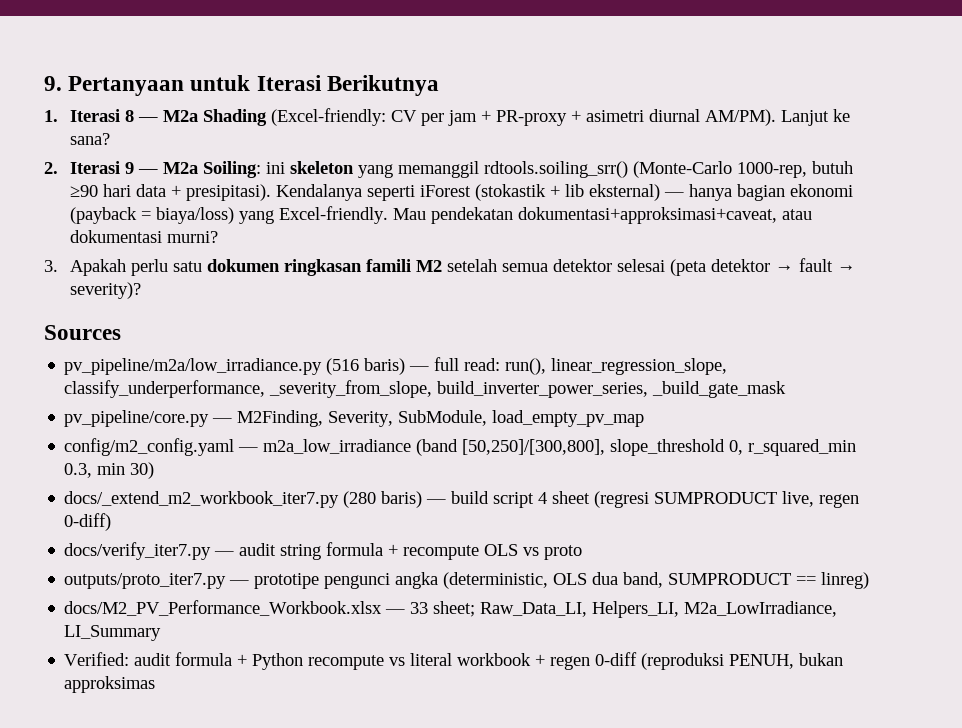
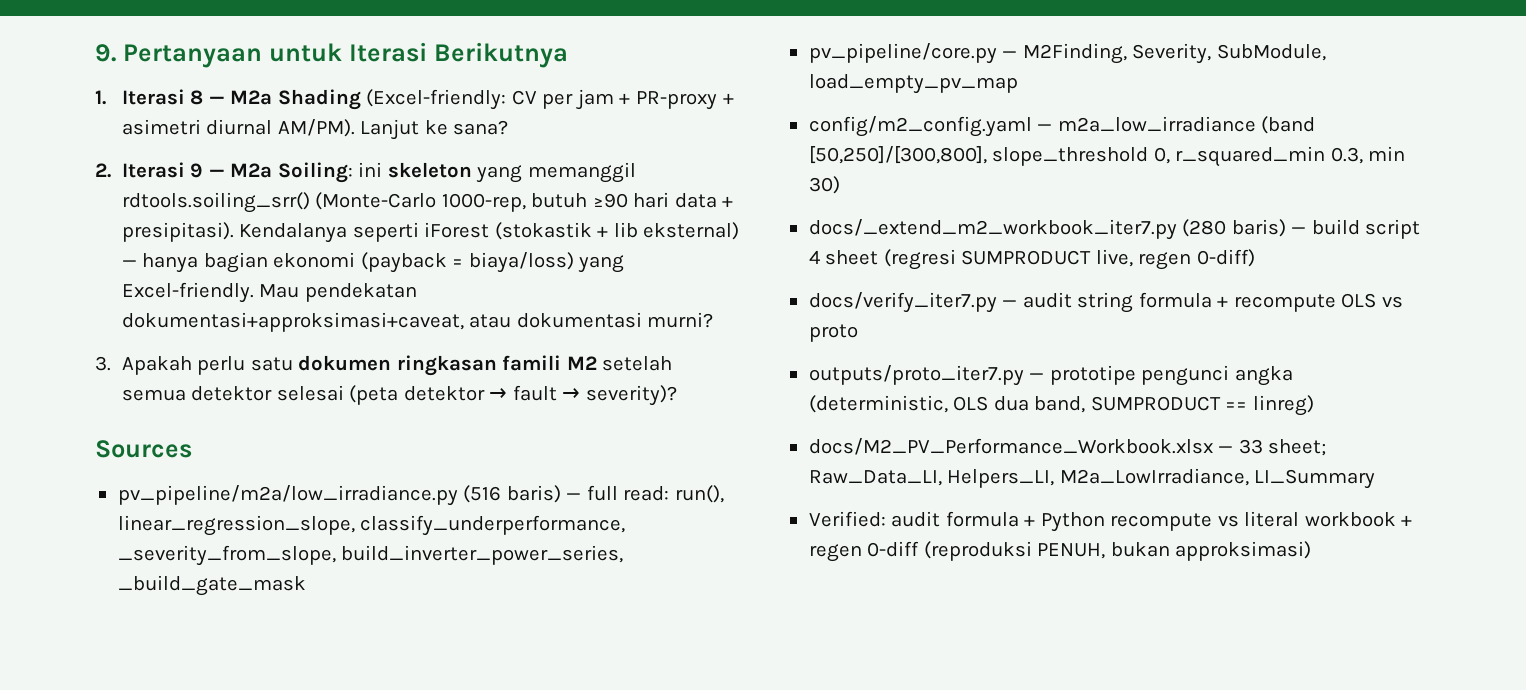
- Verified: audit formula + Python recompute vs literal workbook + regen 0-diff (reproduksi PENUH, bukan approksimas
+ Verified: audit formula + Python recompute vs literal workbook + regen 0-diff (reproduksi PENUH, bukan approksimasi)

